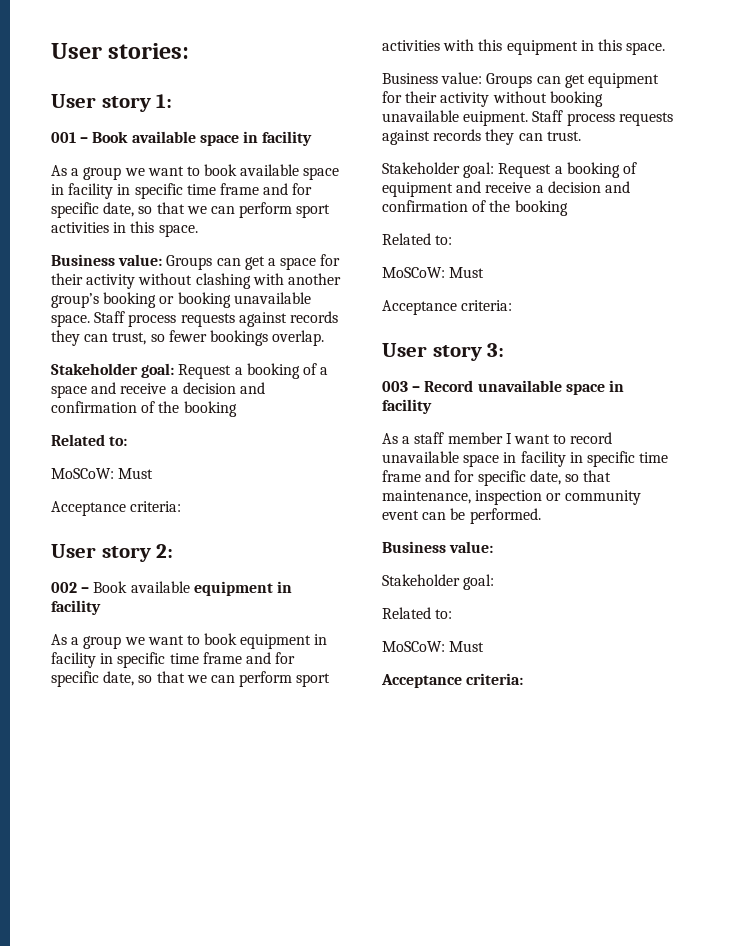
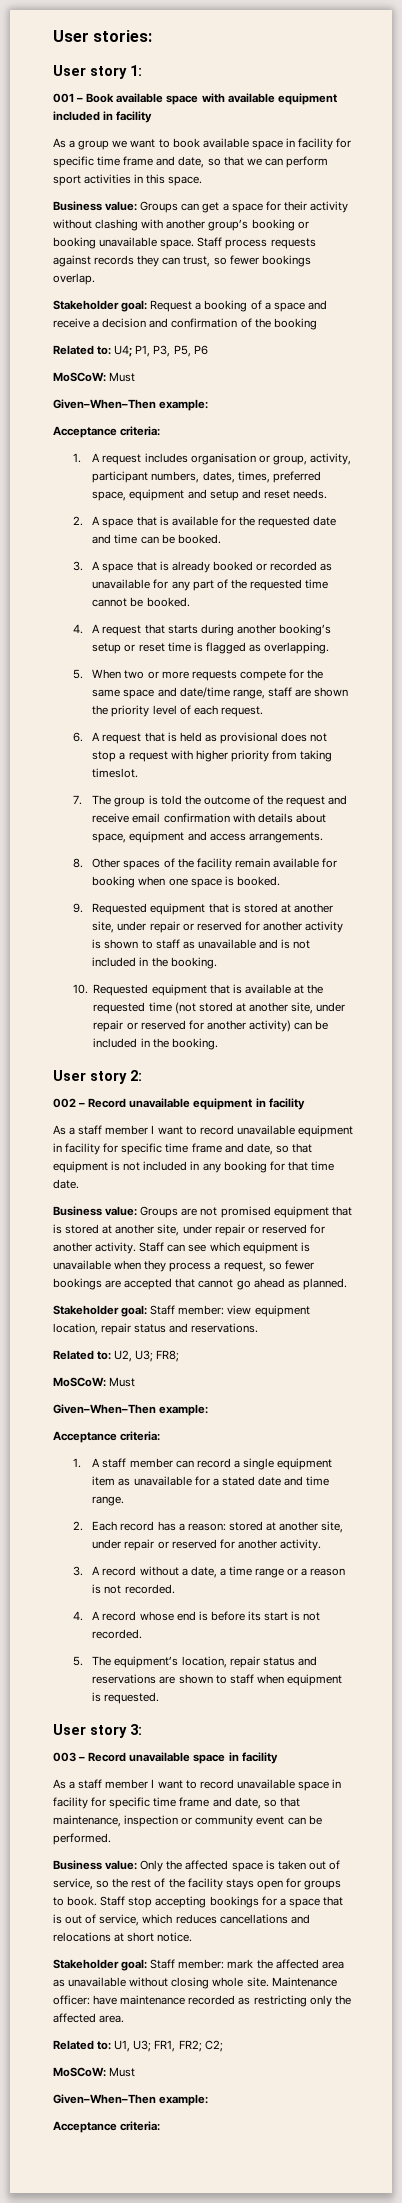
- 001 – Book available space in facility
+ 001 – Book available space with available equipment included in facility
- As a group we want to book available space in facility in specific time frame and for specific date, so that we can perform sport activities in this space.
+ As a group we want to book available space in facility for specific time frame and date, so that we can perform sport activities in this space.
  Stakeholder goal: Request a booking of a space and receive a decision and confirmation of the booking
- Related to:
+ Related to: U4; P1, P3, P5, P6
  MoSCoW: Must
+ Given–When–Then example:
  Acceptance criteria:
+ 1. A request includes organisation or group, activity, participant numbers, dates, times, preferred space, equipment and setup and reset needs.
+ 2. A space that is available for the requested date and time can be booked.
+ 3. A space that is already booked or recorded as unavailable for any part of the requested time cannot be booked.
+ 4. A request that starts during another booking’s setup or reset time is flagged as overlapping.
+ 5. When two or more requests compete for the same space and date/time range, staff are shown the priority level of each request.
+ 6. A request that is held as provisional does not stop a request with higher priority from taking timeslot.
+ 7. The group is told the outcome of the request and receive email confirmation with details about space, equipment and access arrangements.
+ 8. Other spaces of the facility remain available for booking when one space is booked.
+ 9. Requested equipment that is stored at another site, under repair or reserved for another activity is shown to staff as unavailable and is not included in the booking.
+ 10. Requested equipment that is available at the requested time (not stored at another site, under repair or reserved for another activity) can be included in the booking.
- 002 – Book available equipment in facility
+ 002 – Record unavailable equipment in facility
- As a group we want to book equipment in facility in specific time frame and for specific date, so that we can perform sport activities with this equipment in this space.
- Business value: Groups can get equipment for their activity without booking unavailable euipment. Staff process requests against records they can trust.
- Stakeholder goal: Request a booking of equipment and receive a decision and confirmation of the booking
- Related to:
+ As a staff member I want to record unavailable equipment in facility for specific time frame and date, so that equipment is not included in any booking for that time date.
+ Business value: Groups are not promised equipment that is stored at another site, under repair or reserved for another activity. Staff can see which equipment is unavailable when they process a request, so fewer bookings are accepted that cannot go ahead as planned.
+ Stakeholder goal: Staff member: view equipment location, repair status and reservations.
+ Related to: U2, U3; FR8;
  MoSCoW: Must
+ Given–When–Then example:
  Acceptance criteria:
+ 1. A staff member can record a single equipment item as unavailable for a stated date and time range.
+ 2. Each record has a reason: stored at another site, under repair or reserved for another activity.
+ 3. A record without a date, a time range or a reason is not recorded.
+ 4. A record whose end is before its start is not recorded.
+ 5. The equipment’s location, repair status and reservations are shown to staff when equipment is requested.
- As a staff member I want to record unavailable space in facility in specific time frame and for specific date, so that maintenance, inspection or community event can be performed.
- Business value:
- Stakeholder goal:
- Related to:
+ As a staff member I want to record unavailable space in facility for specific time frame and date, so that maintenance, inspection or community event can be performed.
+ Business value: Only the affected space is taken out of service, so the rest of the facility stays open for groups to book. Staff stop accepting bookings for a space that is out of service, which reduces cancellations and relocations at short notice.
+ Stakeholder goal: Staff member: mark the affected area as unavailable without closing whole site. Maintenance officer: have maintenance recorded as restricting only the affected area.
+ Related to: U1, U3; FR1, FR2; C2;
  MoSCoW: Must
+ Given–When–Then example:

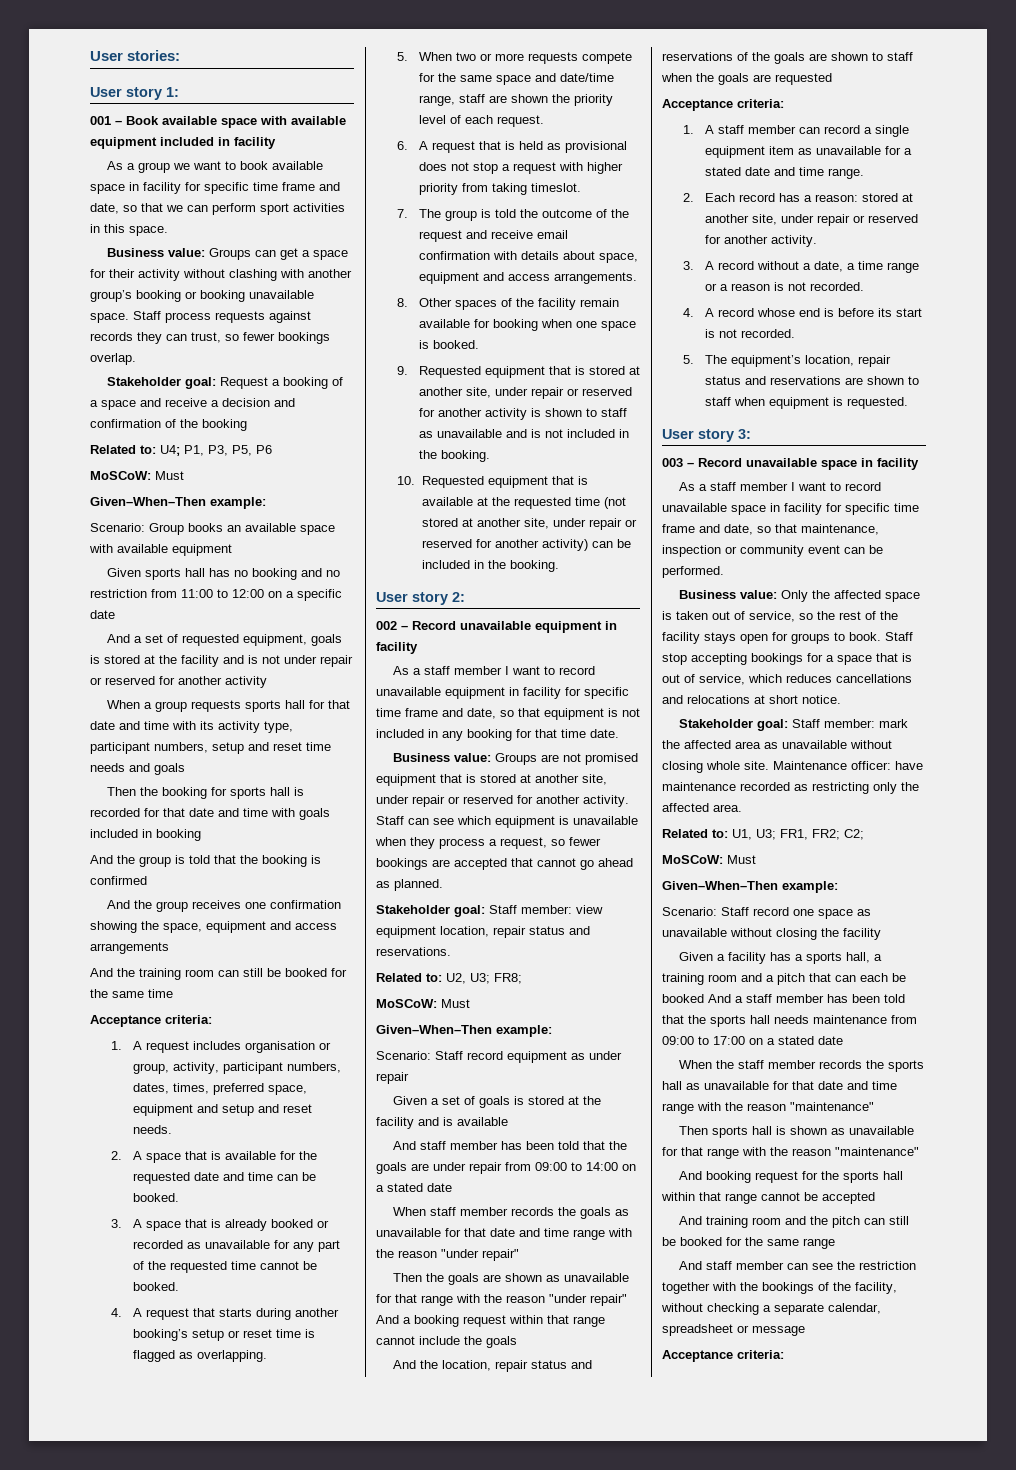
+ Scenario: Group books an available space with available equipment
+ Given sports hall has no booking and no restriction from 11:00 to 12:00 on a specific date
+ And a set of requested equipment, goals is stored at the facility and is not under repair or reserved for another activity
+ When a group requests sports hall for that date and time with its activity type, participant numbers, setup and reset time needs and goals
+ Then the booking for sports hall is recorded for that date and time with goals included in booking
+ And the group is told that the booking is confirmed
+ And the group receives one confirmation showing the space, equipment and access arrangements
+ And the training room can still be booked for the same time
+ Scenario: Staff record equipment as under repair
+ Given a set of goals is stored at the facility and is available
+ And staff member has been told that the goals are under repair from 09:00 to 14:00 on a stated date
+ When staff member records the goals as unavailable for that date and time range with the reason "under repair"
+ Then the goals are shown as unavailable for that range with the reason "under repair" And a booking request within that range cannot include the goals
+ And the location, repair status and reservations of the goals are shown to staff when the goals are requested
+ Scenario: Staff record one space as unavailable without closing the facility
+ Given a facility has a sports hall, a training room and a pitch that can each be booked And a staff member has been told that the sports hall needs maintenance from 09:00 to 17:00 on a stated date
+ When the staff member records the sports hall as unavailable for that date and time range with the reason "maintenance"
+ Then sports hall is shown as unavailable for that range with the reason "maintenance"
+ And booking request for the sports hall within that range cannot be accepted
+ And training room and the pitch can still be booked for the same range
+ And staff member can see the restriction together with the bookings of the facility, without checking a separate calendar, spreadsheet or message

